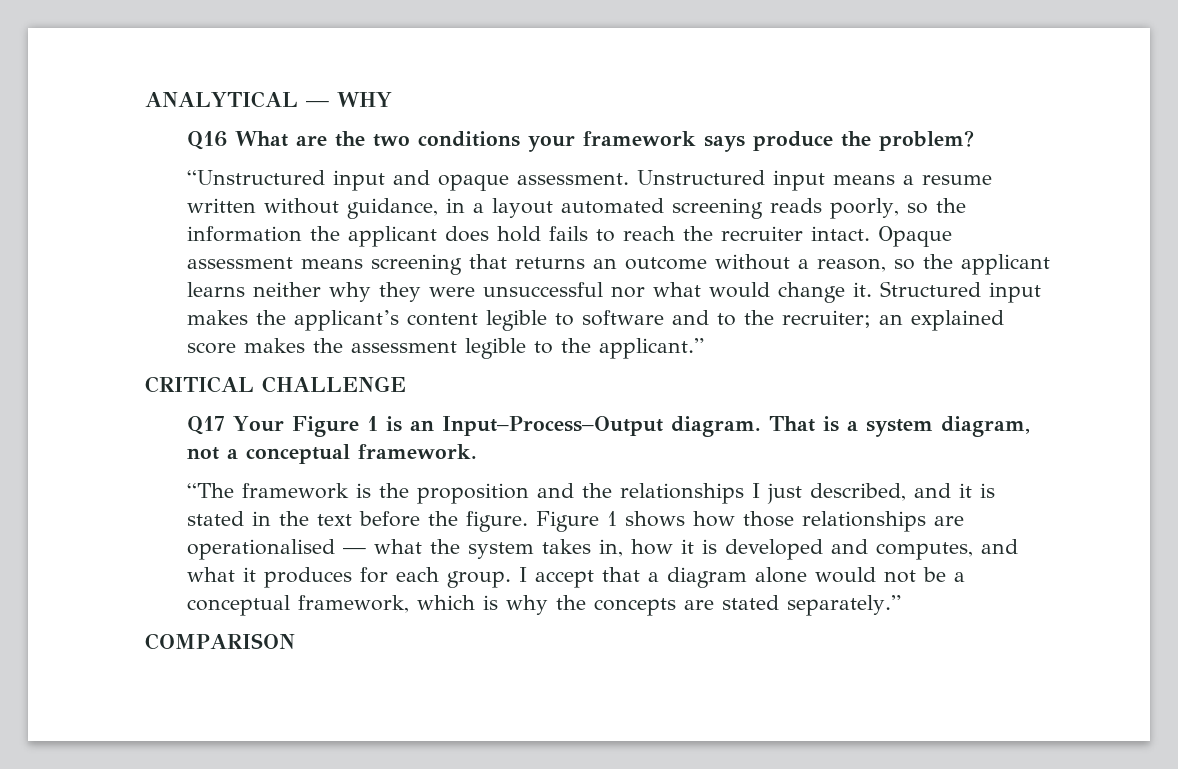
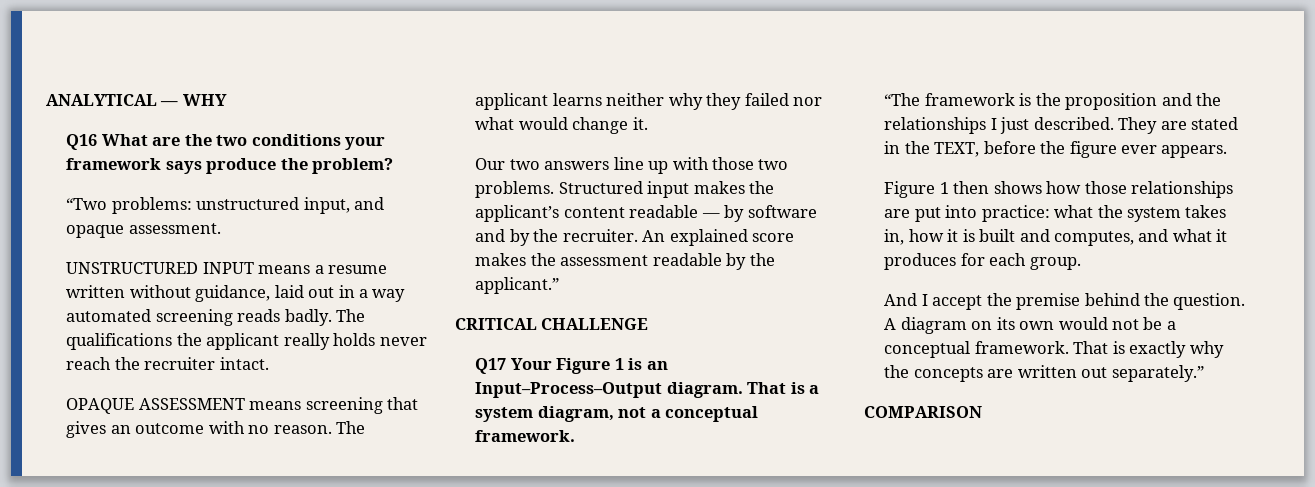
- “Unstructured input and opaque assessment. Unstructured input means a resume written without guidance, in a layout automated screening reads poorly, so the information the applicant does hold fails to reach the recruiter intact. Opaque assessment means screening that returns an outcome without a reason, so the applicant learns neither why they were unsuccessful nor what would change it.
+ “Two problems: unstructured input, and opaque assessment.
+ UNSTRUCTURED INPUT means a resume written without guidance, laid out in a way automated screening reads badly. The qualifications the applicant really holds never reach the recruiter intact.
+ OPAQUE ASSESSMENT means screening that gives an outcome with no reason. The applicant learns neither why they failed nor what would change it.
+ Our two answers line up with those two problems.
- Structured input makes the applicant’s content legible to software and to the recruiter; an explained score makes the assessment legible to the applicant.”
+ Structured input makes the applicant’s content readable — by software and by the recruiter. An explained score makes the assessment readable by the applicant.”
- “The framework is the proposition and the relationships I just described, and it is stated in the text before the figure. Figure 1 shows how those relationships are operationalised — what the system takes in, how it is developed and computes, and what it produces for each group. I accept that a diagram alone would not be a conceptual framework, which is why the concepts are stated separately.”
+ “The framework is the proposition and the relationships I just described. They are stated in the TEXT, before the figure ever appears.
+ Figure 1 then shows how those relationships are put into practice: what the system takes in, how it is built and computes, and what it produces for each group.
+ And I accept the premise behind the question. A diagram on its own would not be a conceptual framework. That is exactly why the concepts are written out separately.”

